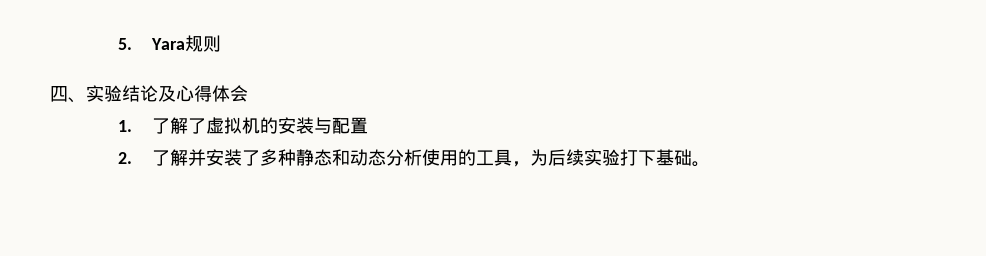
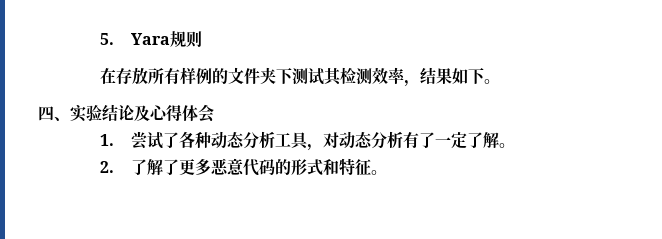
+ 在存放所有样例的文件夹下测试其检测效率，结果如下。
- 1.了解了虚拟机的安装与配置
- 2.了解并安装了多种静态和动态分析使用的工具，为后续实验打下基础。
+ 1.尝试了各种动态分析工具，对动态分析有了一定了解。
+ 2.了解了更多恶意代码的形式和特征。

